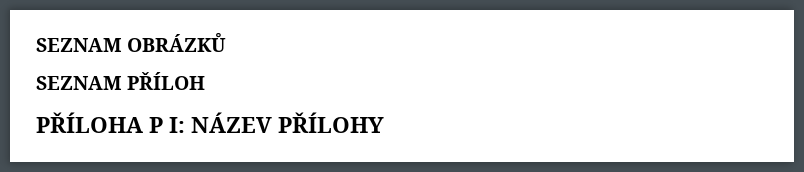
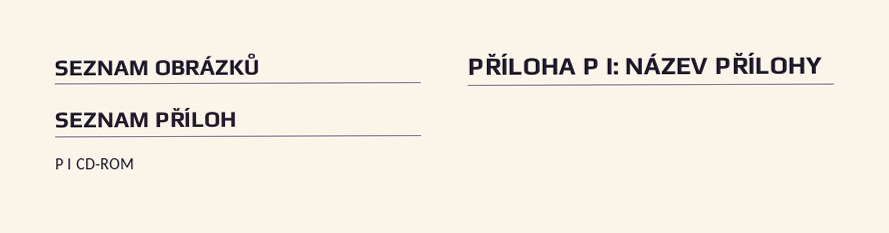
+ P I CD-ROM

